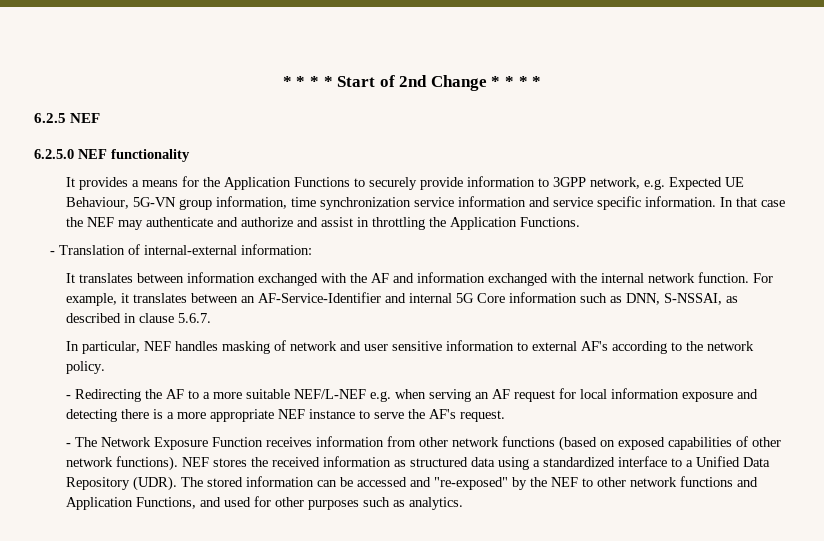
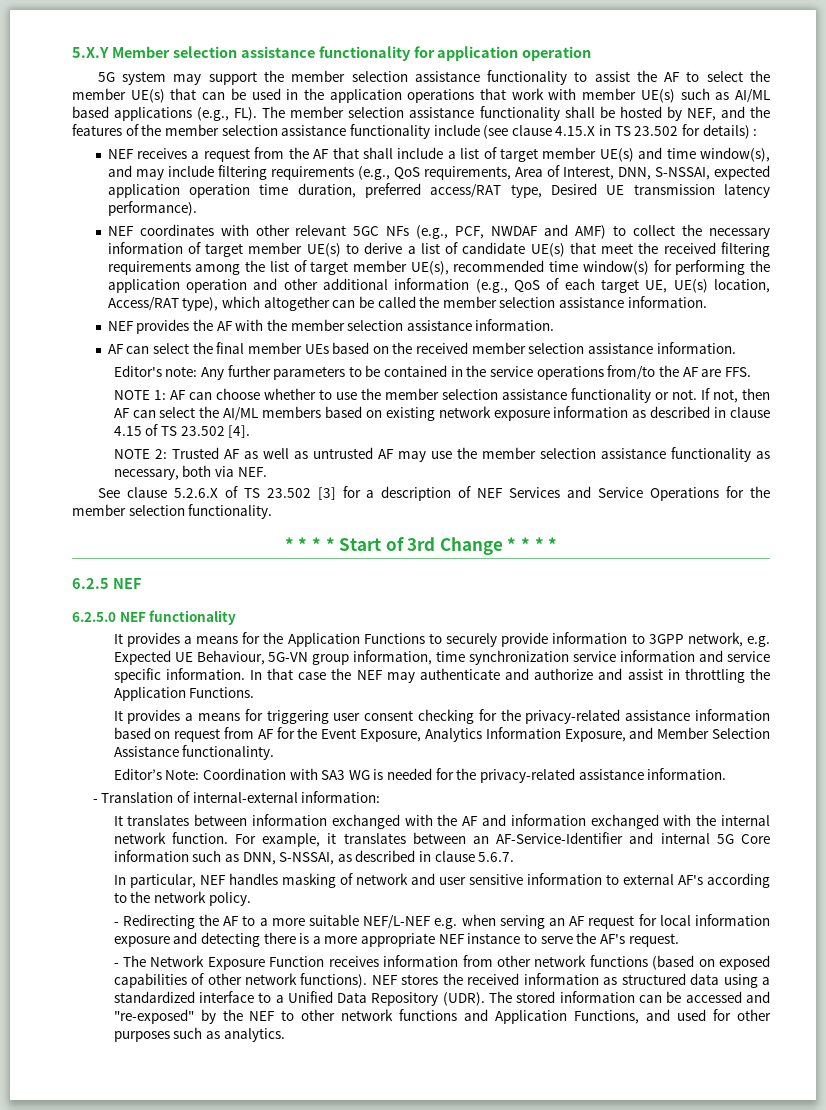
+ 5.X.Y Member selection assistance functionality for application operation
+ 5G system may support the member selection assistance functionality to assist the AF to select the member UE(s) that can be used in the application operations that work with member UE(s) such as AI/ML based applications (e.g., FL). The member selection assistance functionality shall be hosted by NEF, and the features of the member selection assistance functionality include (see clause 4.15.X in TS 23.502 for details) :
+ NEF receives a request from the AF that shall include a list of target member UE(s) and time window(s), and may include filtering requirements (e.g., QoS requirements, Area of Interest, DNN, S-NSSAI, expected application operation time duration, preferred access/RAT type, Desired UE transmission latency performance).
+ NEF coordinates with other relevant 5GC NFs (e.g., PCF, NWDAF and AMF) to collect the necessary information of target member UE(s) to derive a list of candidate UE(s) that meet the received filtering requirements among the list of target member UE(s), recommended time window(s) for performing the application operation and other additional information (e.g., QoS of each target UE, UE(s) location, Access/RAT type), which altogether can be called the member selection assistance information.
+ NEF provides the AF with the member selection assistance information.
+ AF can select the final member UEs based on the received member selection assistance information.
+ Editor's note: Any further parameters to be contained in the service operations from/to the AF are FFS.
+ NOTE 1: AF can choose whether to use the member selection assistance functionality or not. If not, then AF can select the AI/ML members based on existing network exposure information as described in clause 4.15 of TS 23.502 [4].
+ NOTE 2: Trusted AF as well as untrusted AF may use the member selection assistance functionality as necessary, both via NEF.
+ See clause 5.2.6.X of TS 23.502 [3] for a description of NEF Services and Service Operations for the member selection functionality.
- * * * * Start of 2nd Change * * * *
+ * * * * Start of 3rd Change * * * *
+ It provides a means for triggering user consent checking for the privacy-related assistance information based on request from AF for the Event Exposure, Analytics Information Exposure, and Member Selection Assistance functionalinty.
+ Editor’s Note: Coordination with SA3 WG is needed for the privacy-related assistance information.

